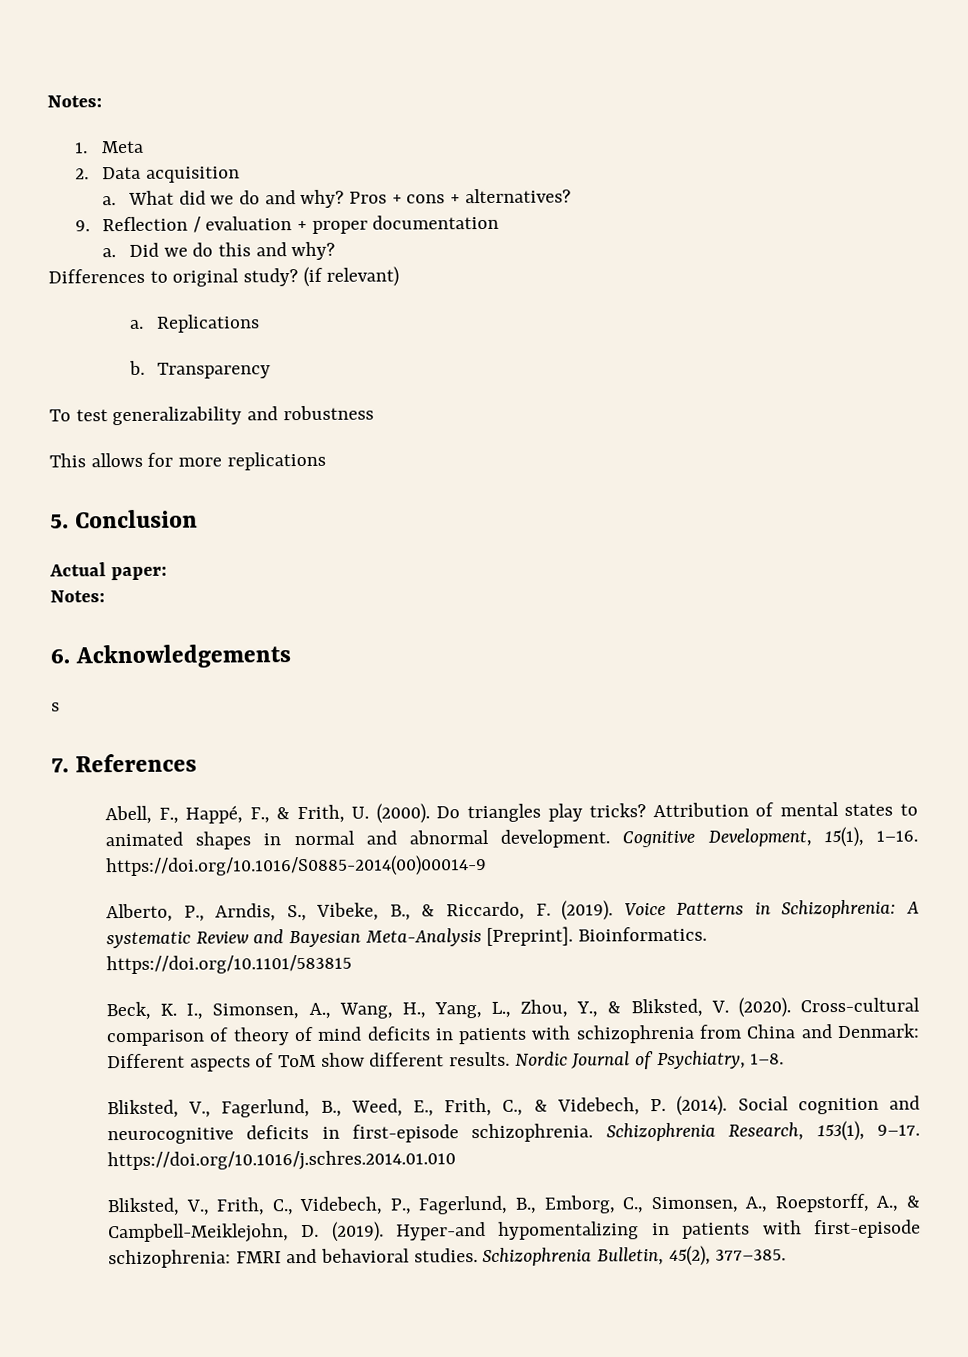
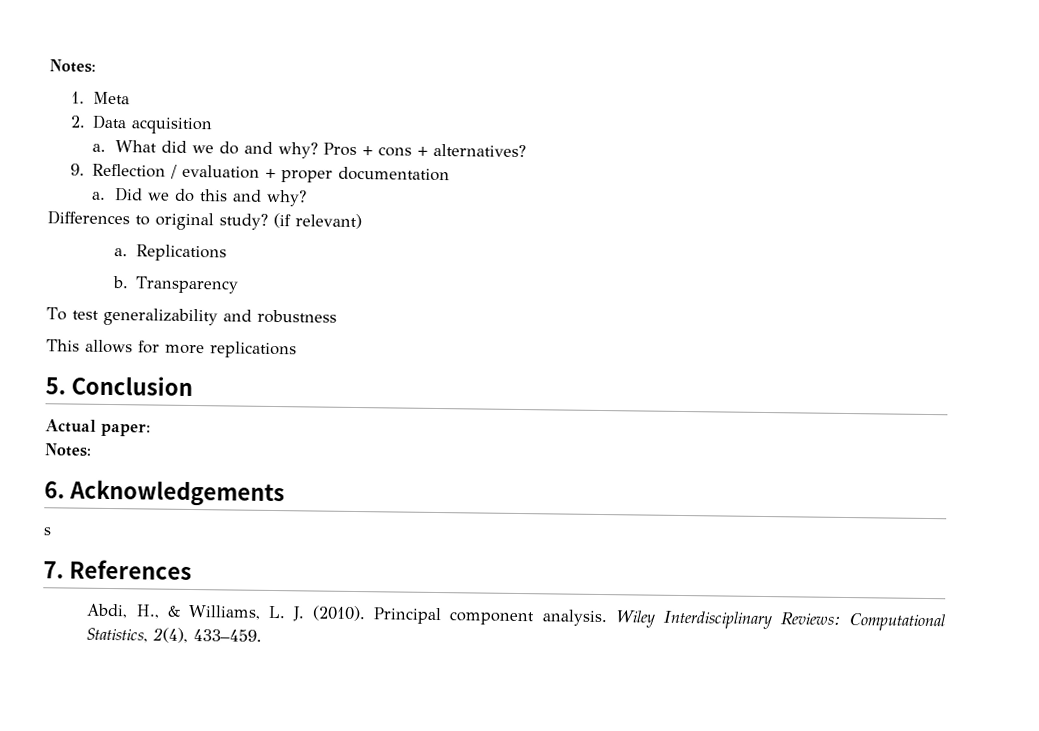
- Abell, F., Happé, F., & Frith, U. (2000). Do triangles play tricks? Attribution of mental states to animated shapes in normal and abnormal development. Cognitive Development, 15(1), 1–16. https://doi.org/10.1016/S0885-2014(00)00014-9
- Alberto, P., Arndis, S., Vibeke, B., & Riccardo, F. (2019). Voice Patterns in Schizophrenia: A systematic Review and Bayesian Meta-Analysis [Preprint]. Bioinformatics. https://doi.org/10.1101/583815
- Beck, K. I., Simonsen, A., Wang, H., Yang, L., Zhou, Y., & Bliksted, V. (2020). Cross-cultural comparison of theory of mind deficits in patients with schizophrenia from China and Denmark: Different aspects of ToM show different results. Nordic Journal of Psychiatry, 1–8.
- Bliksted, V., Fagerlund, B., Weed, E., Frith, C., & Videbech, P. (2014). Social cognition and neurocognitive deficits in first-episode schizophrenia. Schizophrenia Research, 153(1), 9–17. https://doi.org/10.1016/j.schres.2014.01.010
- Bliksted, V., Frith, C., Videbech, P., Fagerlund, B., Emborg, C., Simonsen, A., Roepstorff, A., & Campbell-Meiklejohn, D. (2019). Hyper-and hypomentalizing in patients with first-episode schizophrenia: FMRI and behavioral studies. Schizophrenia Bulletin, 45(2), 377–385.
+ Abdi, H., & Williams, L. J. (2010). Principal component analysis. Wiley Interdisciplinary Reviews: Computational Statistics, 2(4), 433–459.

